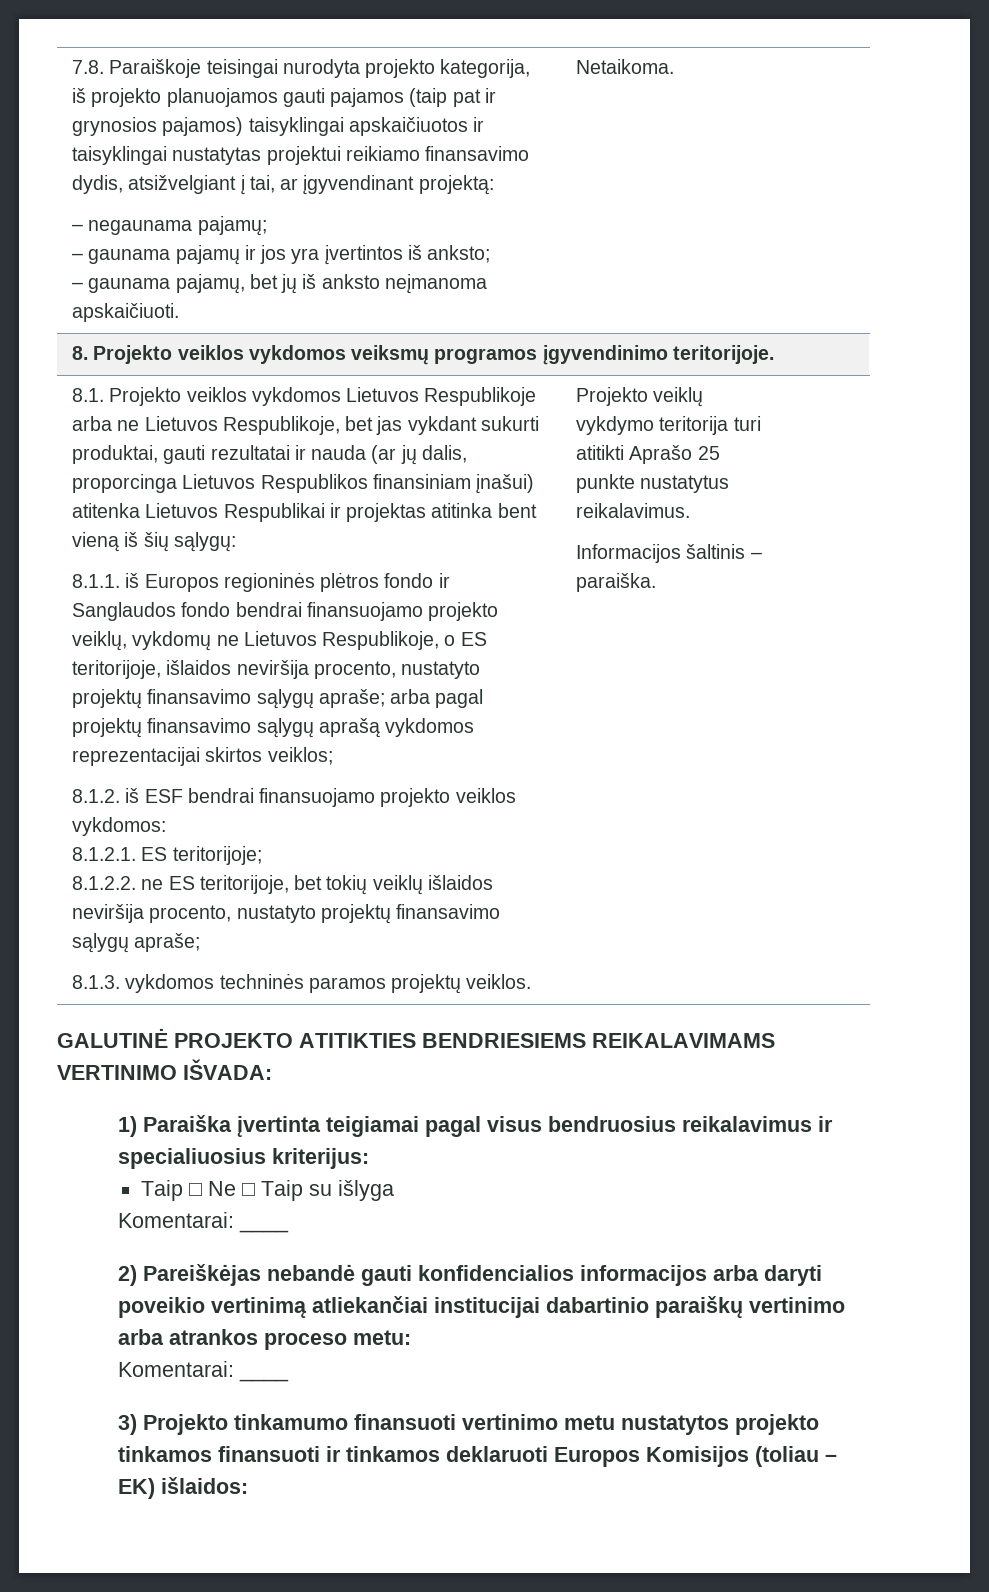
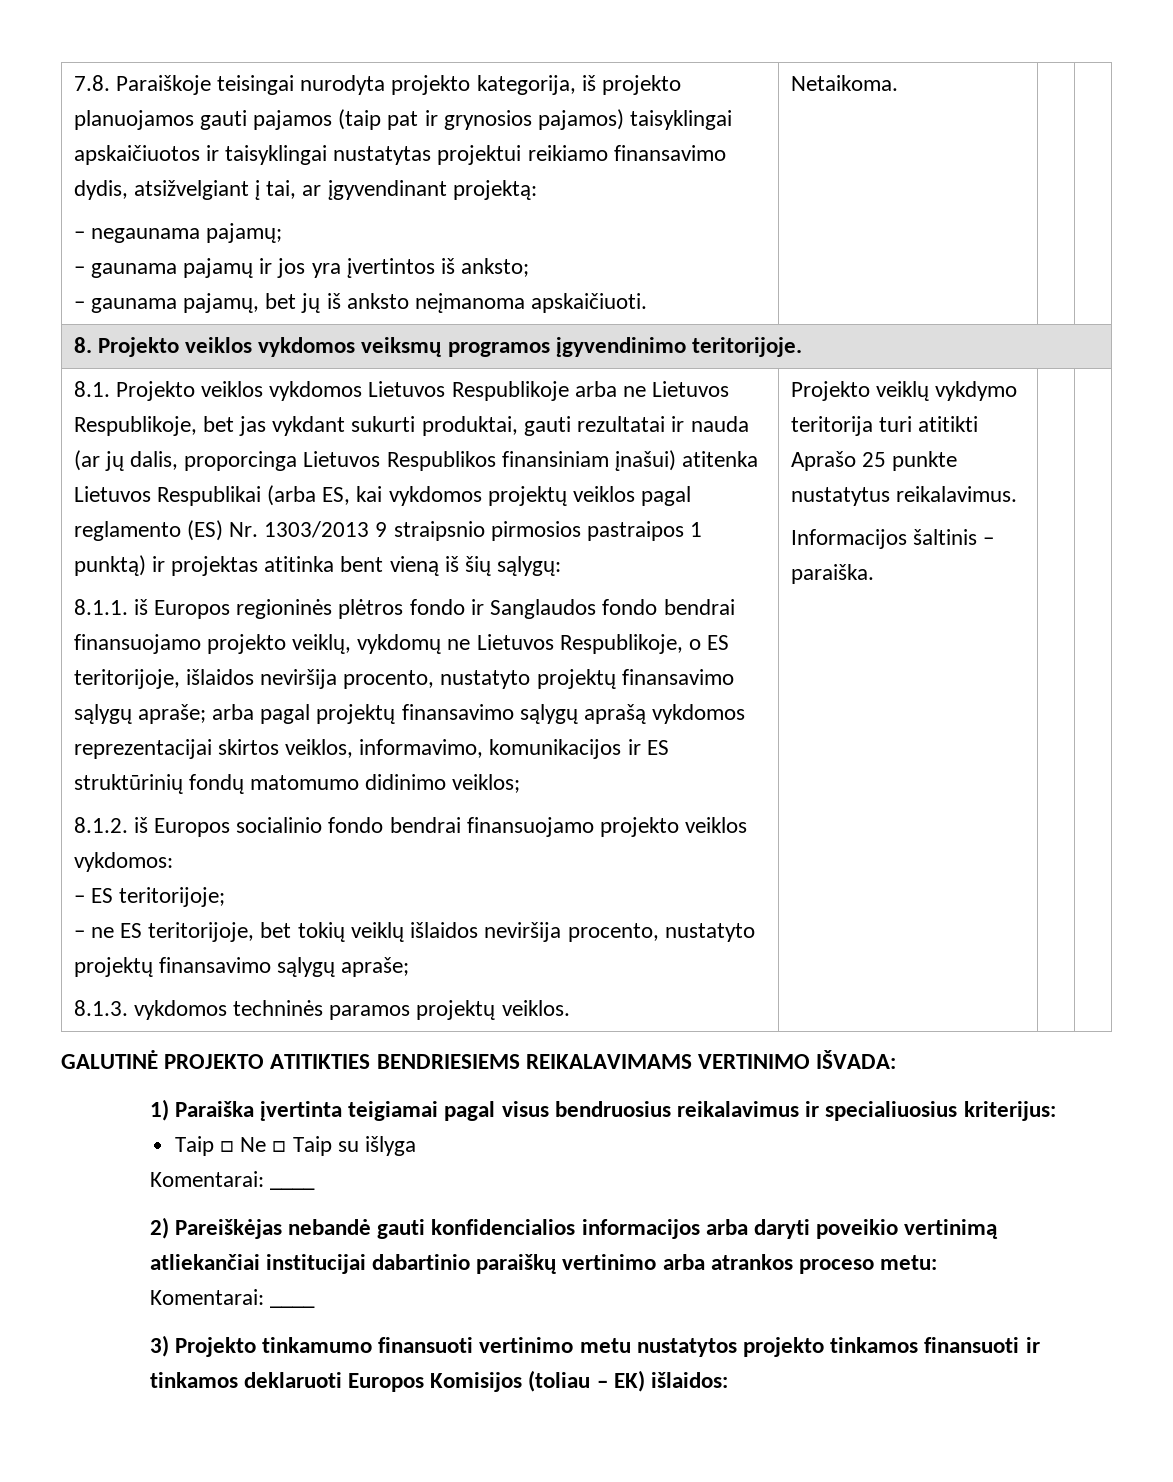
- 8.1. Projekto veiklos vykdomos Lietuvos Respublikoje arba ne Lietuvos Respublikoje, bet jas vykdant sukurti produktai, gauti rezultatai ir nauda (ar jų dalis, proporcinga Lietuvos Respublikos finansiniam įnašui) atitenka Lietuvos Respublikai ir projektas atitinka bent vieną iš šių sąlygų:
+ 8.1. Projekto veiklos vykdomos Lietuvos Respublikoje arba ne Lietuvos Respublikoje, bet jas vykdant sukurti produktai, gauti rezultatai ir nauda (ar jų dalis, proporcinga Lietuvos Respublikos finansiniam įnašui) atitenka Lietuvos Respublikai (arba ES, kai vykdomos projektų veiklos pagal reglamento (ES) Nr. 1303/2013 9 straipsnio pirmosios pastraipos 1 punktą) ir projektas atitinka bent vieną iš šių sąlygų:
- 8.1.1. iš Europos regioninės plėtros fondo ir Sanglaudos fondo bendrai finansuojamo projekto veiklų, vykdomų ne Lietuvos Respublikoje, o ES teritorijoje, išlaidos neviršija procento, nustatyto projektų finansavimo sąlygų apraše; arba pagal projektų finansavimo sąlygų aprašą vykdomos reprezentacijai skirtos veiklos;
+ 8.1.1. iš Europos regioninės plėtros fondo ir Sanglaudos fondo bendrai finansuojamo projekto veiklų, vykdomų ne Lietuvos Respublikoje, o ES teritorijoje, išlaidos neviršija procento, nustatyto projektų finansavimo sąlygų apraše; arba pagal projektų finansavimo sąlygų aprašą vykdomos reprezentacijai skirtos veiklos, informavimo, komunikacijos ir ES struktūrinių fondų matomumo didinimo veiklos;
- 8.1.2. iš ESF bendrai finansuojamo projekto veiklos vykdomos:
+ 8.1.2. iš Europos socialinio fondo bendrai finansuojamo projekto veiklos vykdomos:
- 8.1.2.1. ES teritorijoje;
+ – ES teritorijoje;
- 8.1.2.2. ne ES teritorijoje, bet tokių veiklų išlaidos neviršija procento, nustatyto projektų finansavimo sąlygų apraše;
+ – ne ES teritorijoje, bet tokių veiklų išlaidos neviršija procento, nustatyto projektų finansavimo sąlygų apraše;

